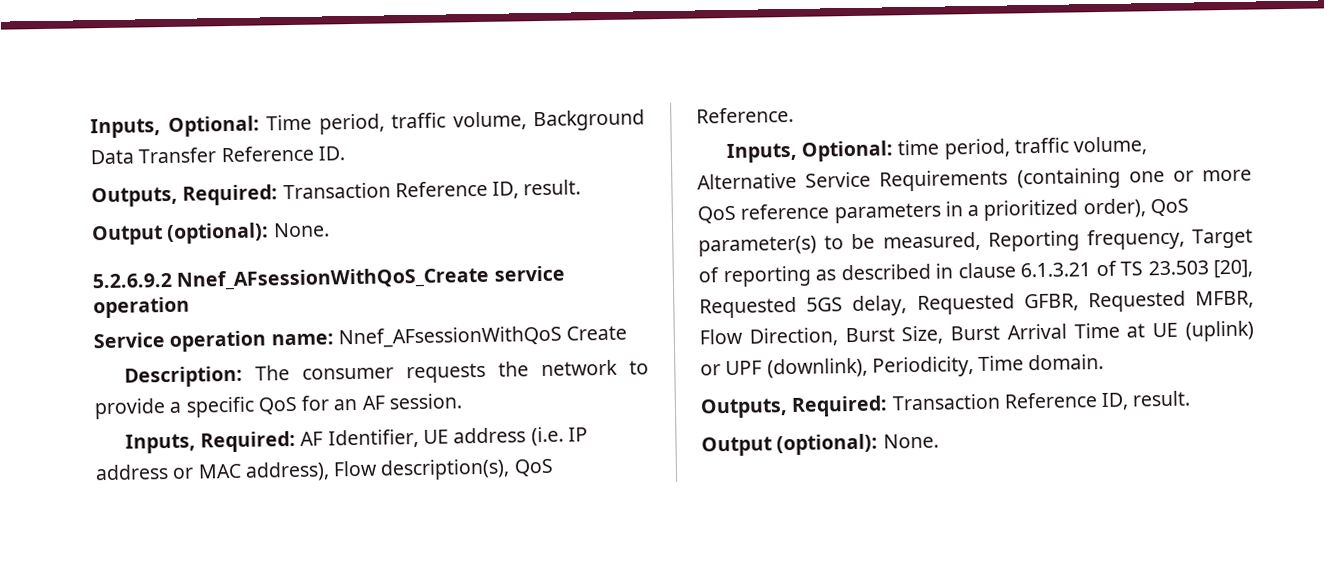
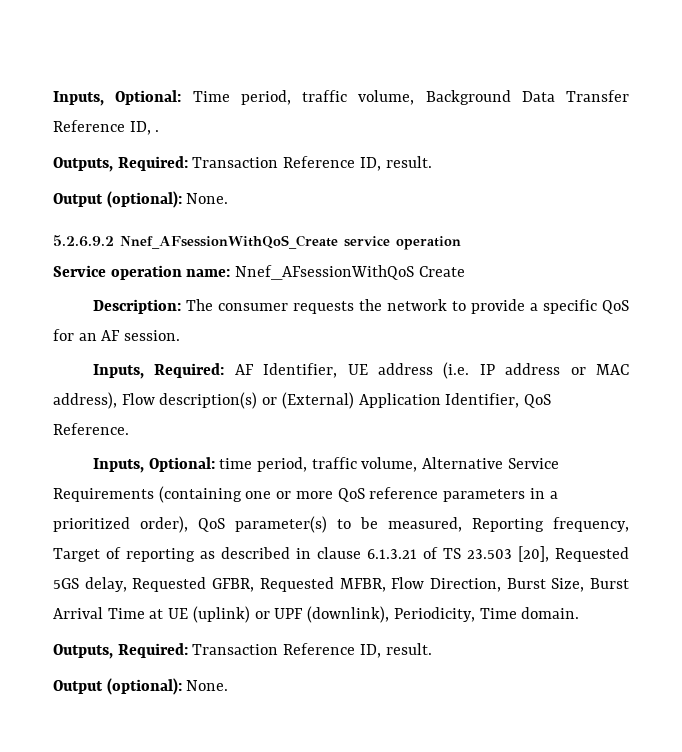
- Inputs, Optional: Time period, traffic volume, Background Data Transfer Reference ID.
+ Inputs, Optional: Time period, traffic volume, Background Data Transfer Reference ID, .
- Inputs, Required: AF Identifier, UE address (i.e. IP address or MAC address), Flow description(s), QoS Reference.
+ Inputs, Required: AF Identifier, UE address (i.e. IP address or MAC address), Flow description(s) or (External) Application Identifier, QoS Reference.

